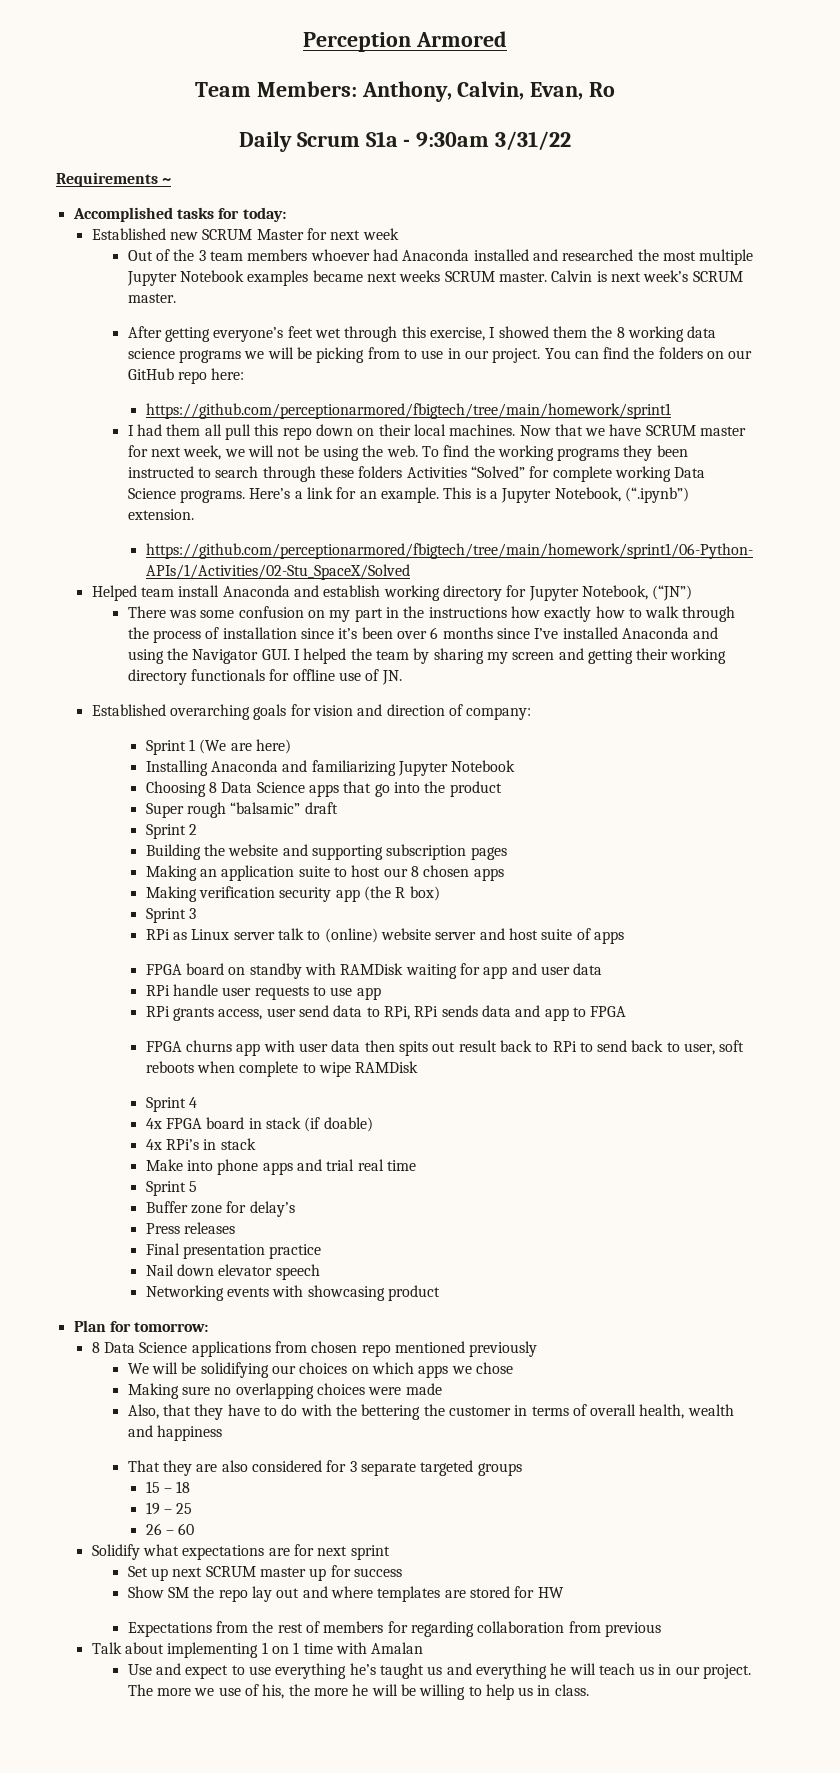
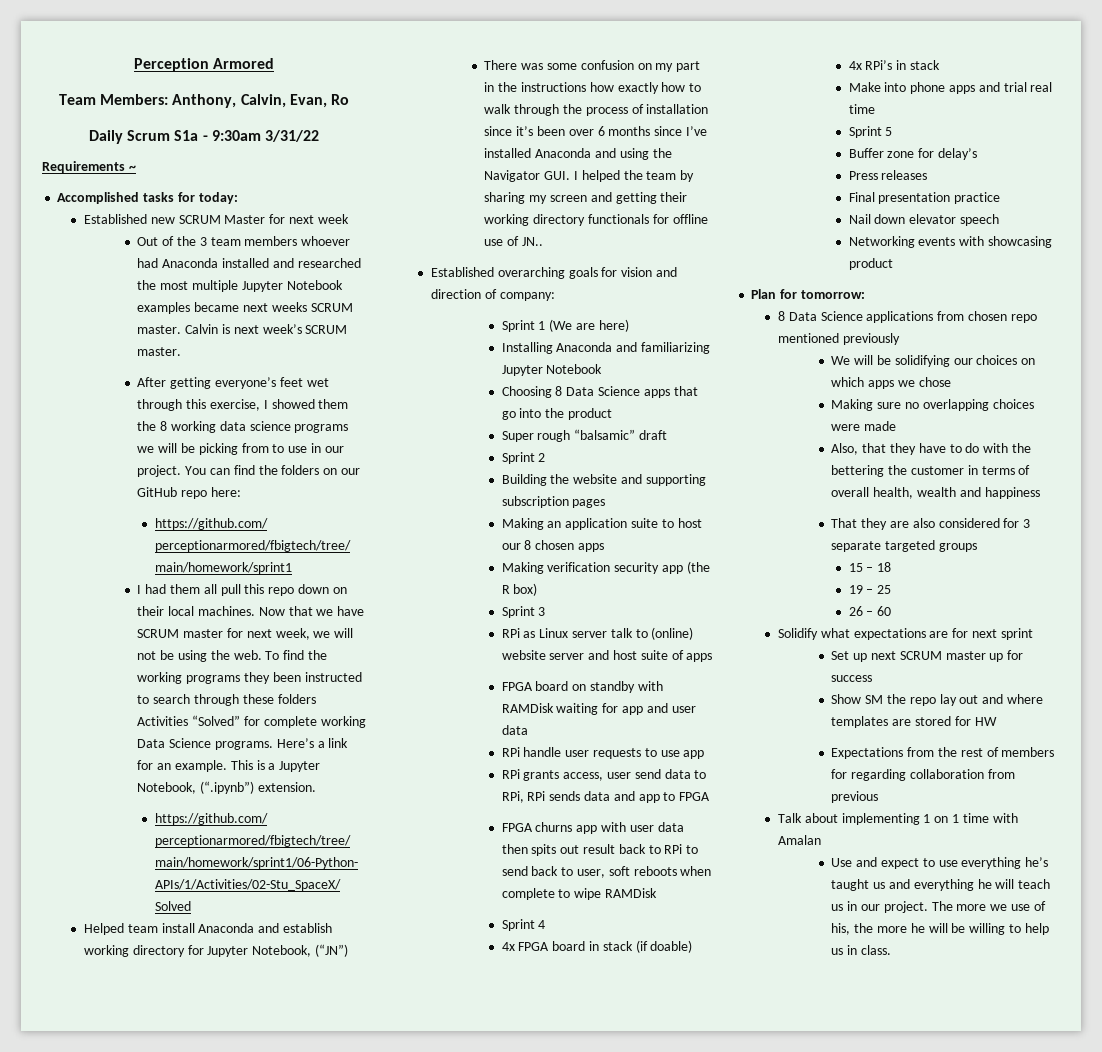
- There was some confusion on my part in the instructions how exactly how to walk through the process of installation since it’s been over 6 months since I’ve installed Anaconda and using the Navigator GUI. I helped the team by sharing my screen and getting their working directory functionals for offline use of JN.
+ There was some confusion on my part in the instructions how exactly how to walk through the process of installation since it’s been over 6 months since I’ve installed Anaconda and using the Navigator GUI. I helped the team by sharing my screen and getting their working directory functionals for offline use of JN..

